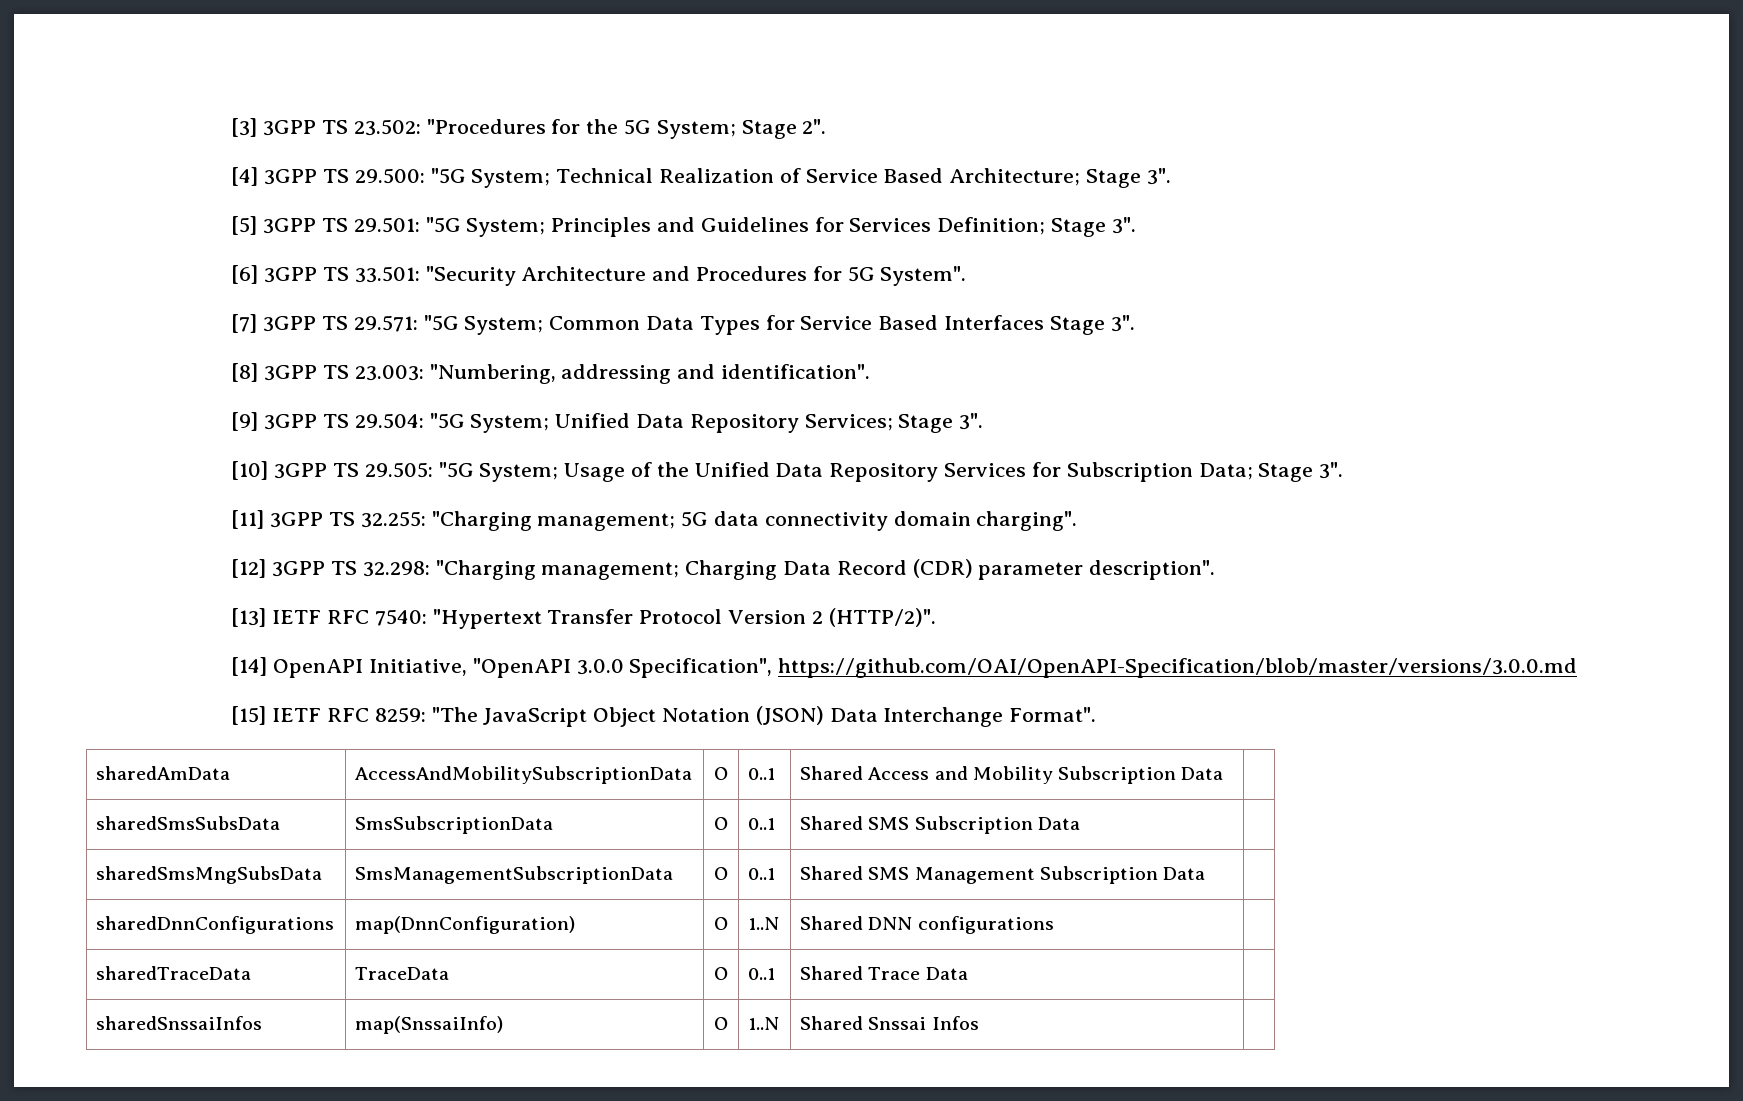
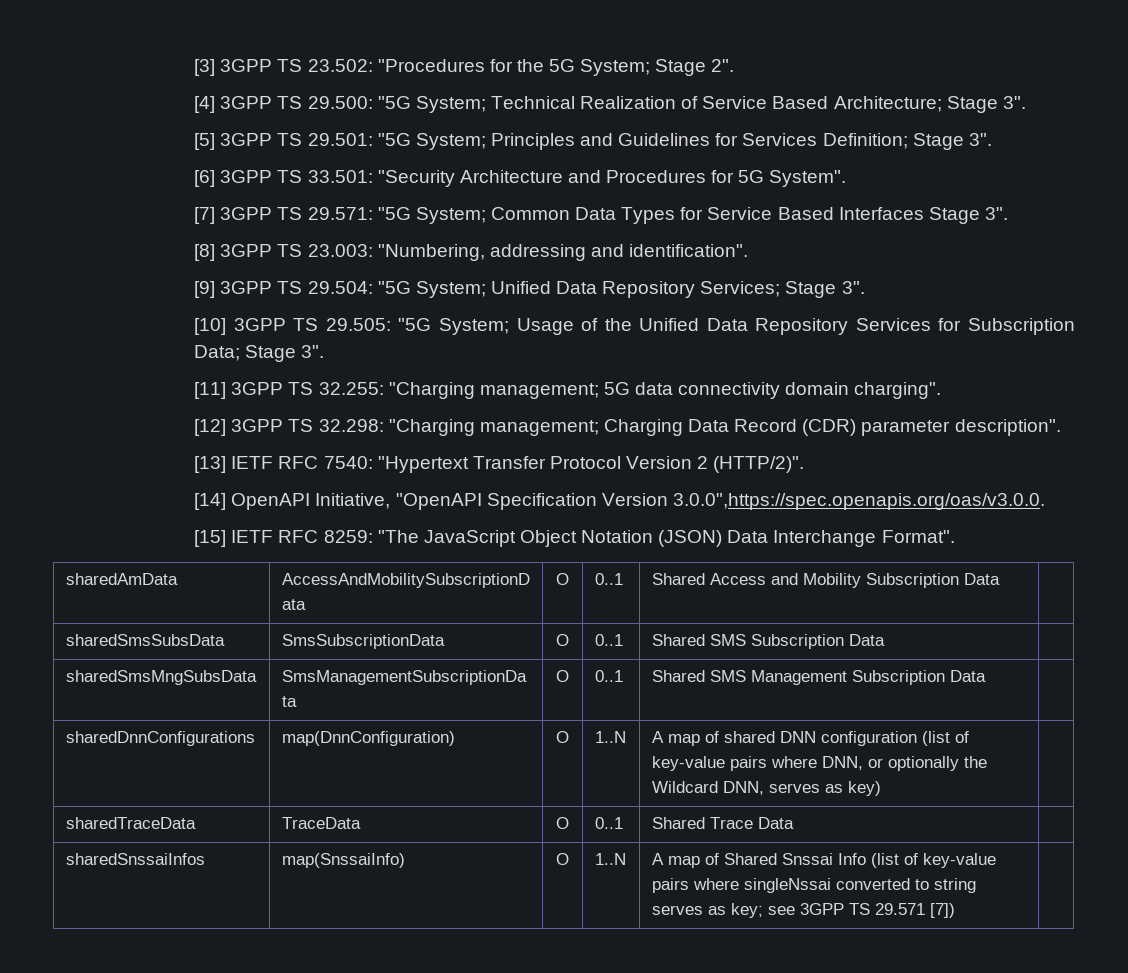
- [14] OpenAPI Initiative, "OpenAPI 3.0.0 Specification", https://github.com/OAI/OpenAPI-Specification/blob/master/versions/3.0.0.md
+ [14] OpenAPI Initiative, "OpenAPI Specification Version 3.0.0",https://spec.openapis.org/oas/v3.0.0.
- sharedDnnConfigurations | map(DnnConfiguration) | O | 1..N | Shared DNN configurations |
+ sharedDnnConfigurations | map(DnnConfiguration) | O | 1..N | A map of shared DNN configuration (list of key-value pairs where DNN, or optionally the Wildcard DNN, serves as key) |
- sharedSnssaiInfos | map(SnssaiInfo) | O | 1..N | Shared Snssai Infos |
+ sharedSnssaiInfos | map(SnssaiInfo) | O | 1..N | A map of Shared Snssai Info (list of key-value pairs where singleNssai converted to string serves as key; see 3GPP TS 29.571 [7]) |

